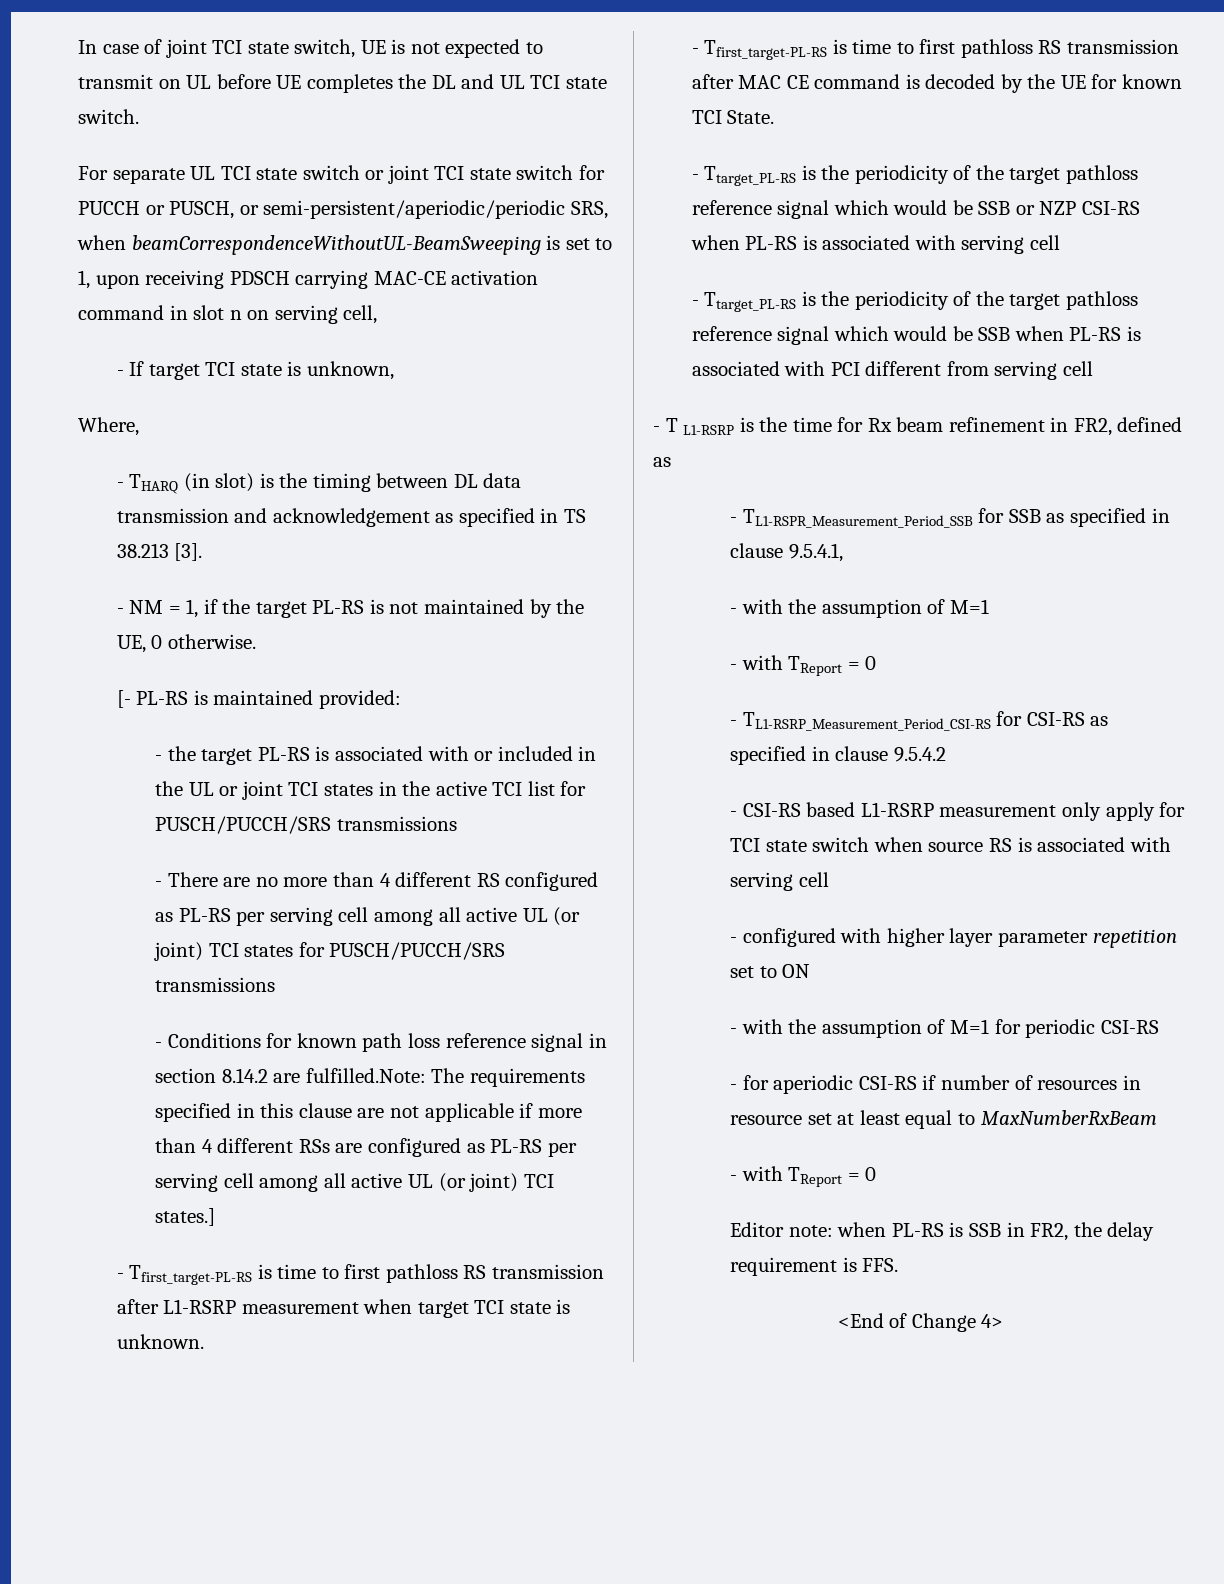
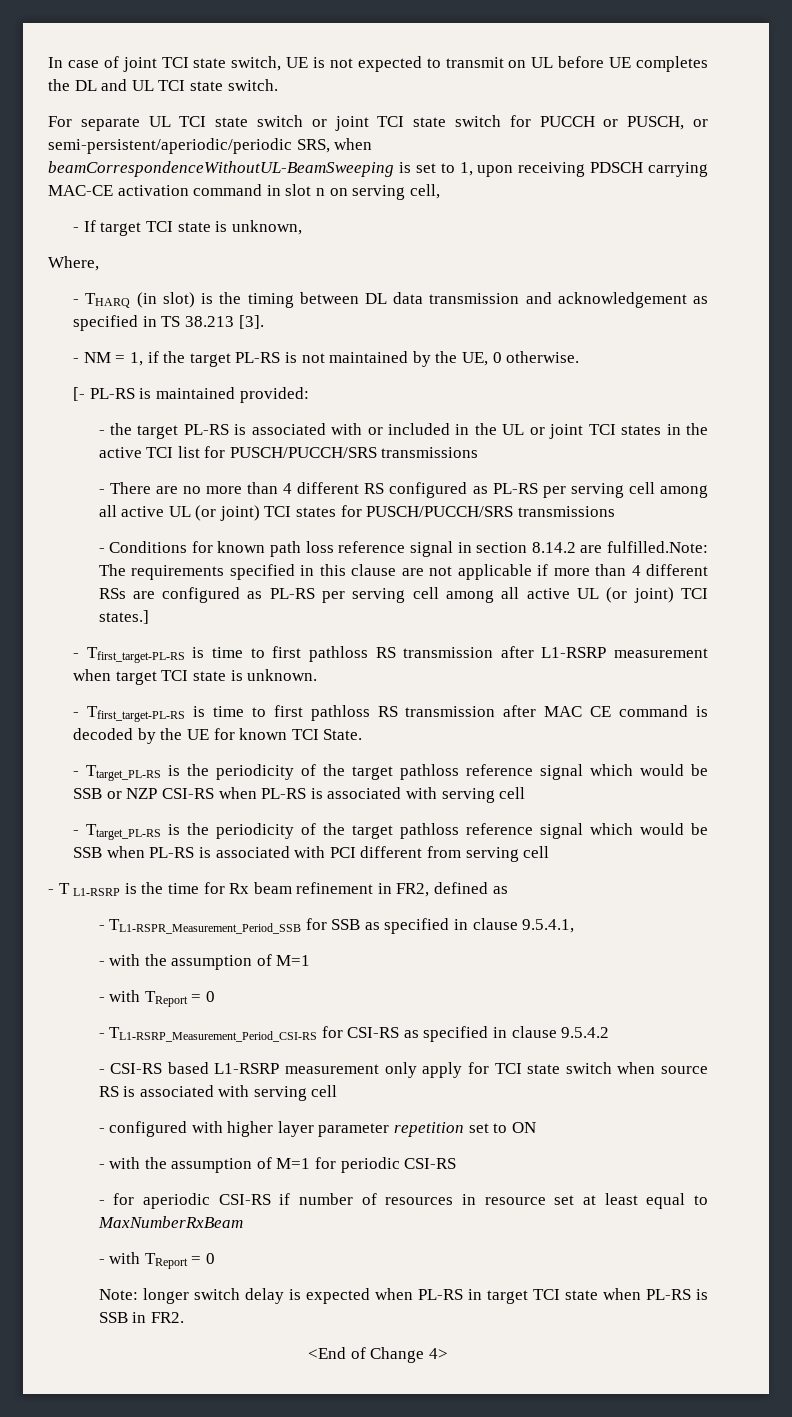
- Editor note: when PL-RS is SSB in FR2, the delay requirement is FFS.
+ Note: longer switch delay is expected when PL-RS in target TCI state when PL-RS is SSB in FR2.

